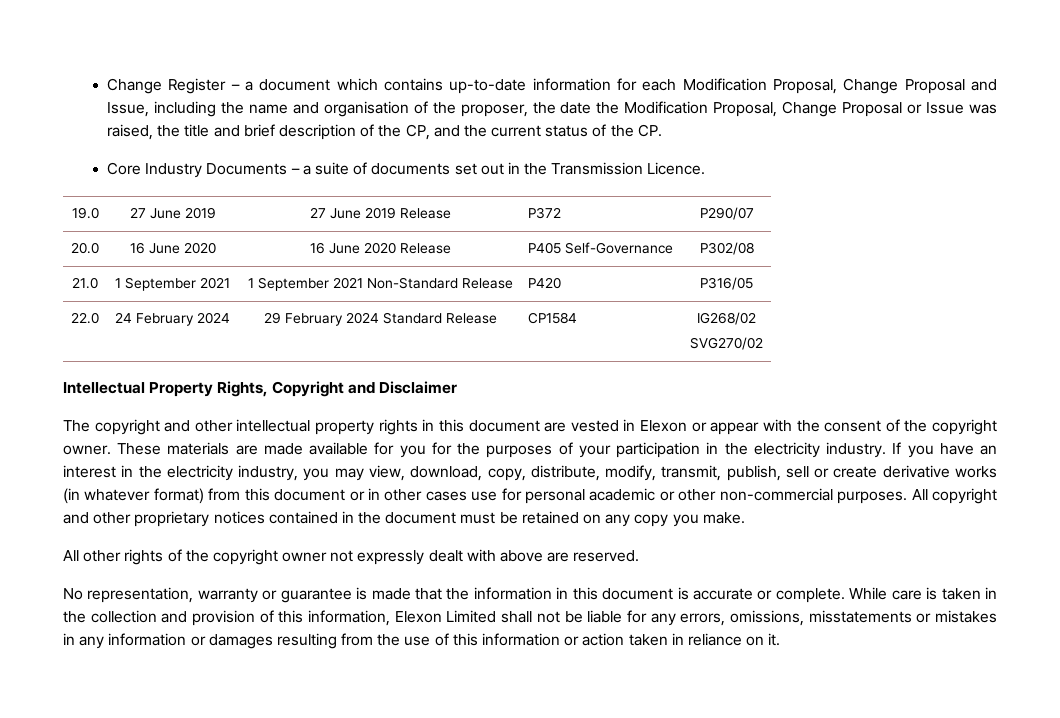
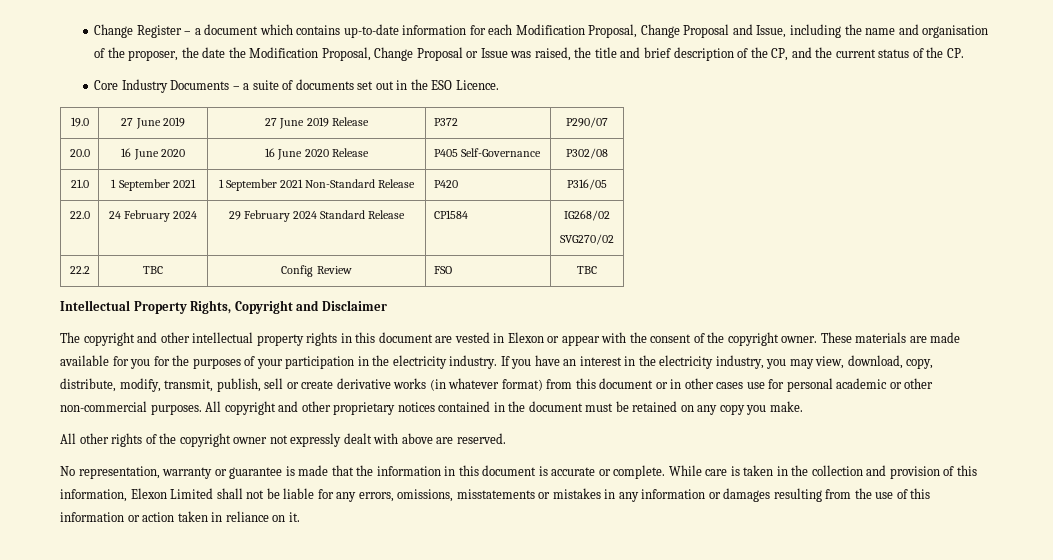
- Core Industry Documents – a suite of documents set out in the Transmission Licence.
+ Core Industry Documents – a suite of documents set out in the ESO Licence.
+ 22.2 | TBC | Config Review | FSO | TBC

